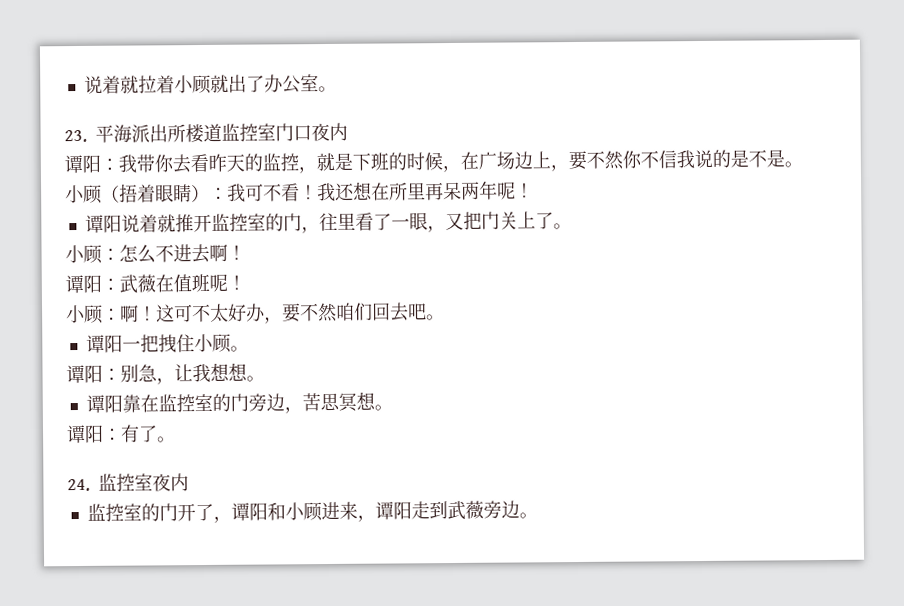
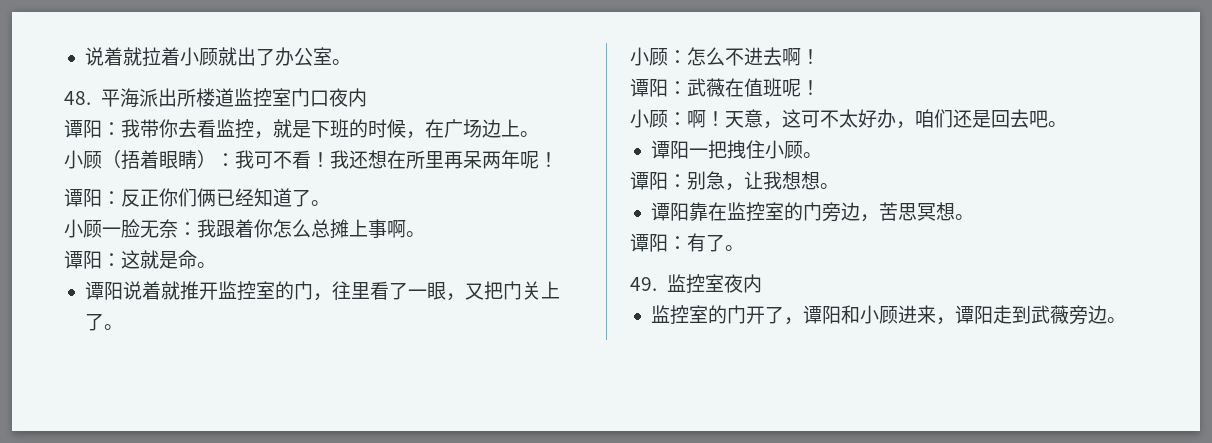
- 23.平海派出所楼道监控室门口夜内
+ 48.平海派出所楼道监控室门口夜内
- 谭阳：我带你去看昨天的监控，就是下班的时候，在广场边上，要不然你不信我说的是不是。
+ 谭阳：我带你去看监控，就是下班的时候，在广场边上。
+ 谭阳：反正你们俩已经知道了。
+ 小顾一脸无奈：我跟着你怎么总摊上事啊。
+ 谭阳：这就是命。
- 这可不太好办，要不然咱们回去吧。
+ 天意，这可不太好办，咱们还是回去吧。
- 24.监控室夜内
+ 49.监控室夜内

